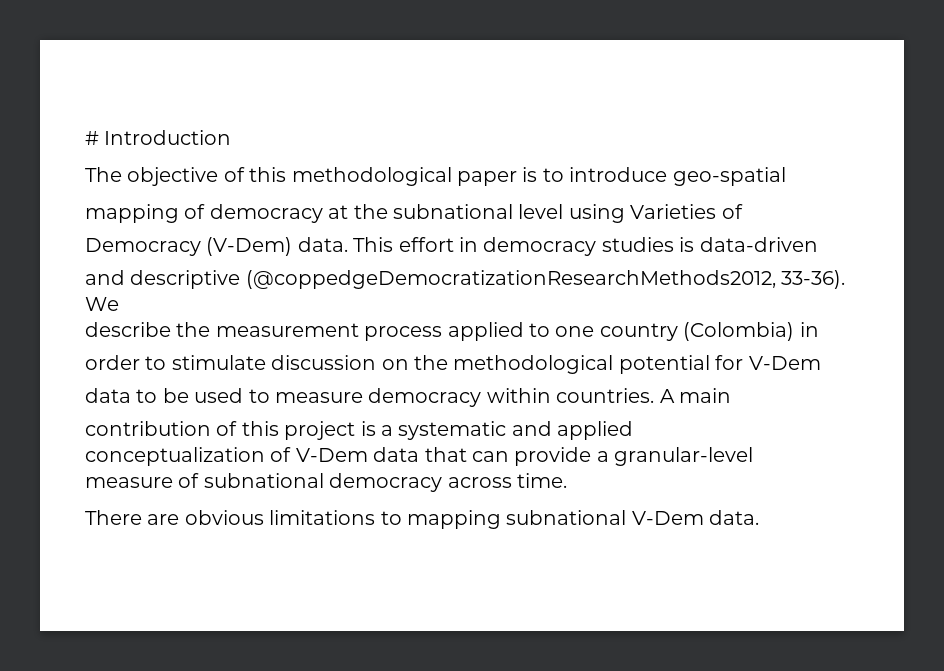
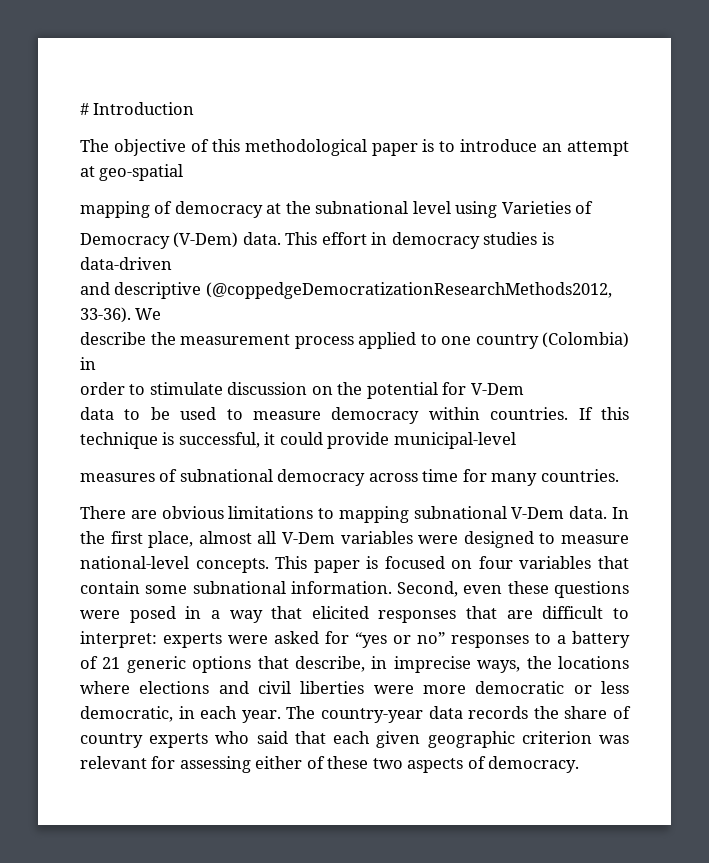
- The objective of this methodological paper is to introduce geo-spatial
+ The objective of this methodological paper is to introduce an attempt at geo-spatial
- order to stimulate discussion on the methodological potential for V-Dem
+ order to stimulate discussion on the potential for V-Dem
- A main
- contribution of this project is a systematic and applied
- conceptualization of V-Dem data that can provide a granular-level
- measure of subnational democracy across time.
+ If this technique is successful, it could provide municipal-level
+ measures of subnational democracy across time for many countries.
+ In the first place, almost all V-Dem variables were designed to measure national-level concepts. This paper is focused on four variables that contain some subnational information. Second, even these questions were posed in a way that elicited responses that are difficult to interpret: experts were asked for “yes or no” responses to a battery of 21 generic options that describe, in imprecise ways, the locations where elections and civil liberties were more democratic or less democratic, in each year. The country-year data records the share of country experts who said that each given geographic criterion was relevant for assessing either of these two aspects of democracy.

